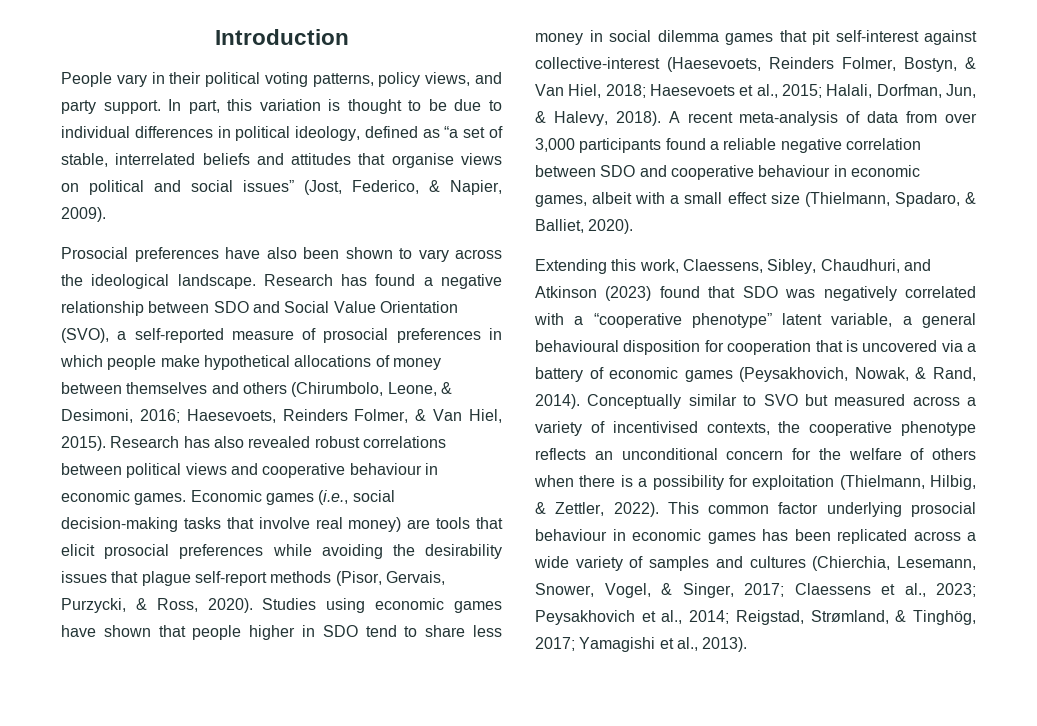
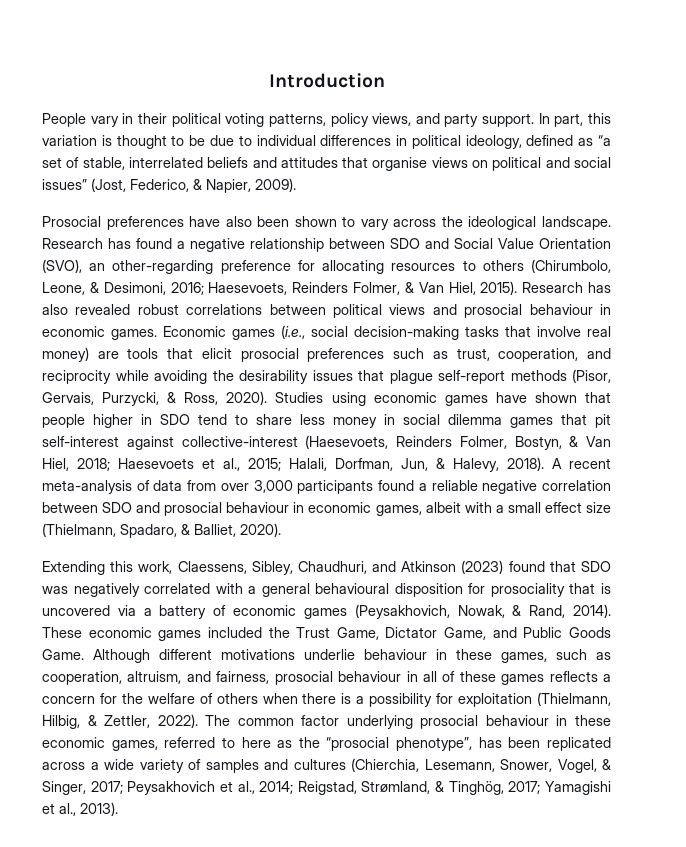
- Research has found a negative relationship between SDO and Social Value Orientation (SVO), a self-reported measure of prosocial preferences in which people make hypothetical allocations of money between themselves and others (Chirumbolo, Leone, & Desimoni, 2016; Haesevoets, Reinders Folmer, & Van Hiel, 2015).
+ Research has found a negative relationship between SDO and Social Value Orientation (SVO), an other-regarding preference for allocating resources to others (Chirumbolo, Leone, & Desimoni, 2016; Haesevoets, Reinders Folmer, & Van Hiel, 2015).
- Research has also revealed robust correlations between political views and cooperative behaviour in economic games.
+ Research has also revealed robust correlations between political views and prosocial behaviour in economic games.
- Economic games (i.e., social decision-making tasks that involve real money) are tools that elicit prosocial preferences while avoiding the desirability issues that plague self-report methods (Pisor, Gervais, Purzycki, & Ross, 2020).
+ Economic games (i.e., social decision-making tasks that involve real money) are tools that elicit prosocial preferences such as trust, cooperation, and reciprocity while avoiding the desirability issues that plague self-report methods (Pisor, Gervais, Purzycki, & Ross, 2020).
- A recent meta-analysis of data from over 3,000 participants found a reliable negative correlation between SDO and cooperative behaviour in economic games, albeit with a small effect size (Thielmann, Spadaro, & Balliet, 2020).
+ A recent meta-analysis of data from over 3,000 participants found a reliable negative correlation between SDO and prosocial behaviour in economic games, albeit with a small effect size (Thielmann, Spadaro, & Balliet, 2020).
- Extending this work, Claessens, Sibley, Chaudhuri, and Atkinson (2023) found that SDO was negatively correlated with a “cooperative phenotype” latent variable, a general behavioural disposition for cooperation that is uncovered via a battery of economic games (Peysakhovich, Nowak, & Rand, 2014).
+ Extending this work, Claessens, Sibley, Chaudhuri, and Atkinson (2023) found that SDO was negatively correlated with a general behavioural disposition for prosociality that is uncovered via a battery of economic games (Peysakhovich, Nowak, & Rand, 2014).
- Conceptually similar to SVO but measured across a variety of incentivised contexts, the cooperative phenotype reflects an unconditional concern for the welfare of others when there is a possibility for exploitation (Thielmann, Hilbig, & Zettler, 2022).
+ These economic games included the Trust Game, Dictator Game, and Public Goods Game. Although different motivations underlie behaviour in these games, such as cooperation, altruism, and fairness, prosocial behaviour in all of these games reflects a concern for the welfare of others when there is a possibility for exploitation (Thielmann, Hilbig, & Zettler, 2022).
- This common factor underlying prosocial behaviour in economic games has been replicated across a wide variety of samples and cultures (Chierchia, Lesemann, Snower, Vogel, & Singer, 2017; Claessens et al., 2023; Peysakhovich et al., 2014; Reigstad, Strømland, & Tinghög, 2017; Yamagishi et al., 2013).
+ The common factor underlying prosocial behaviour in these economic games, referred to here as the “prosocial phenotype”, has been replicated across a wide variety of samples and cultures (Chierchia, Lesemann, Snower, Vogel, & Singer, 2017; Peysakhovich et al., 2014; Reigstad, Strømland, & Tinghög, 2017; Yamagishi et al., 2013).

